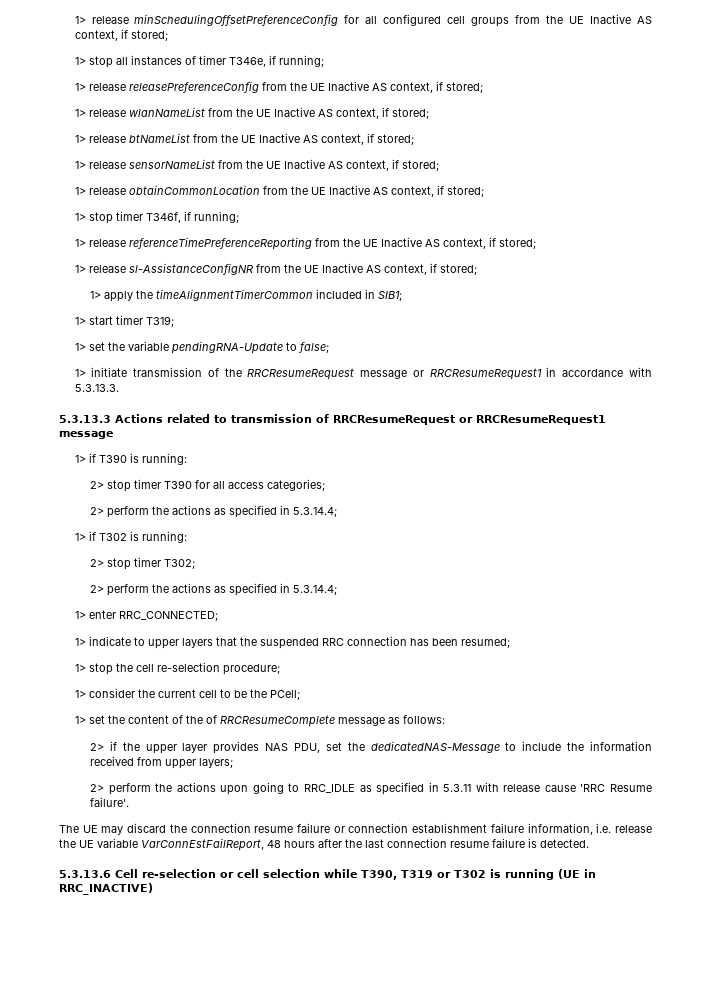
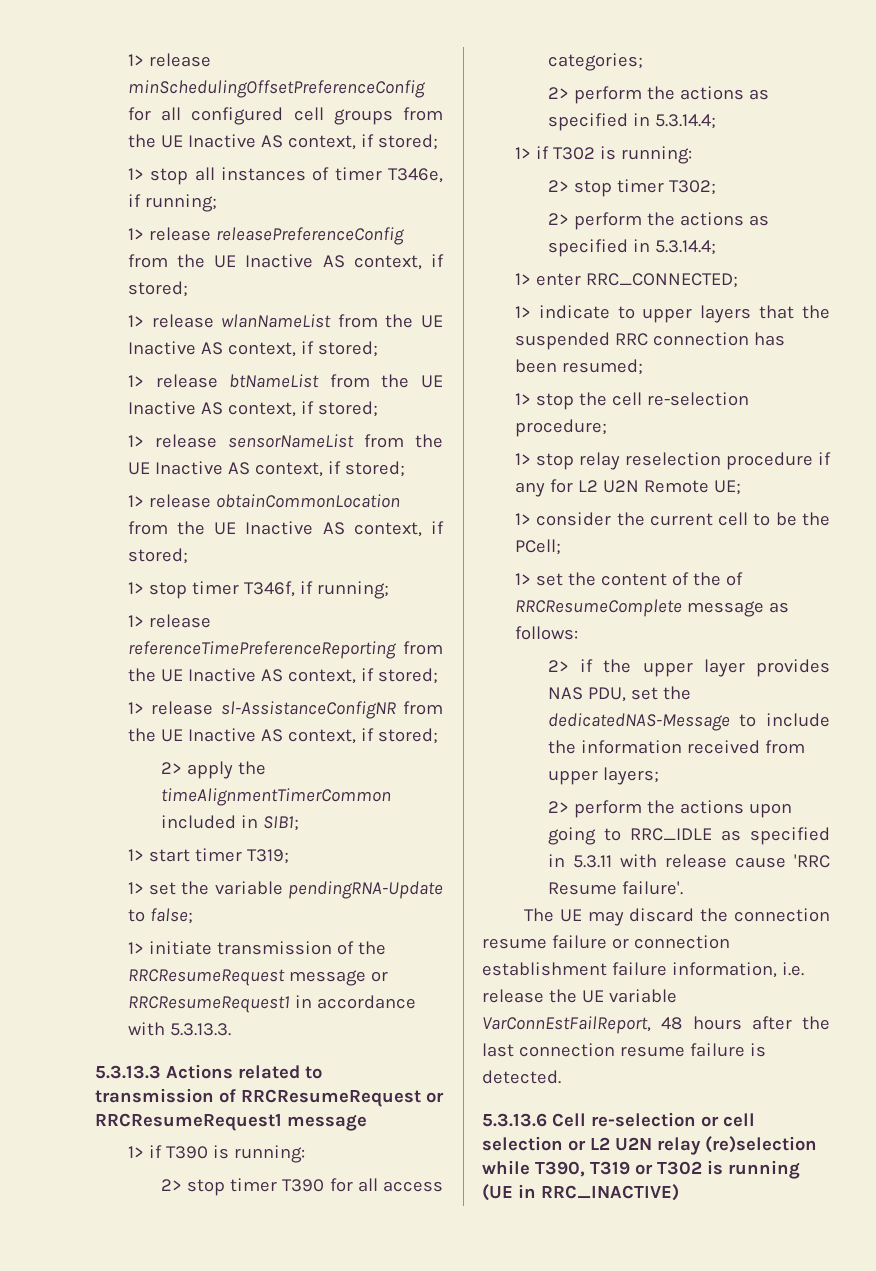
- 1> apply the timeAlignmentTimerCommon included in SIB1;
+ 2> apply the timeAlignmentTimerCommon included in SIB1;
+ 1> stop relay reselection procedure if any for L2 U2N Remote UE;
- 5.3.13.6 Cell re-selection or cell selection while T390, T319 or T302 is running (UE in RRC_INACTIVE)
+ 5.3.13.6 Cell re-selection or cell selection or L2 U2N relay (re)selection while T390, T319 or T302 is running (UE in RRC_INACTIVE)

